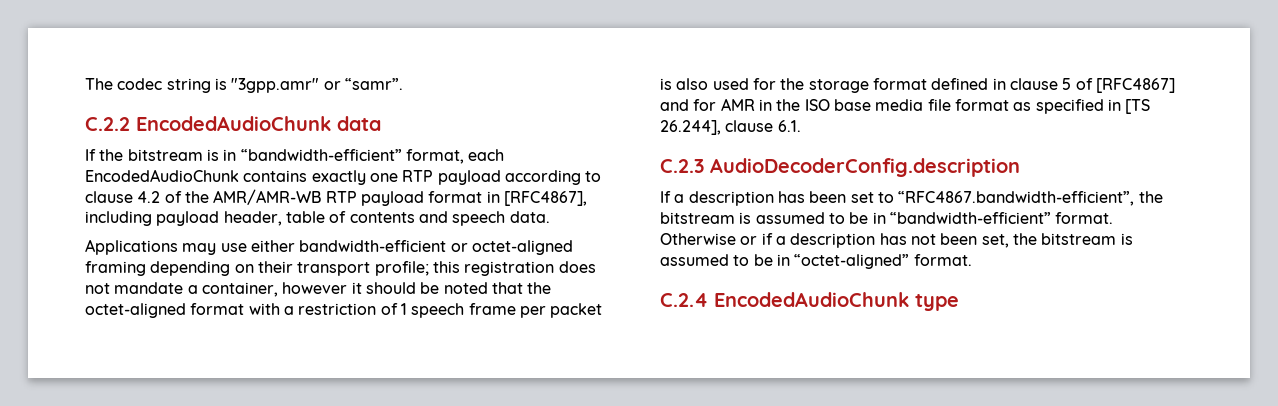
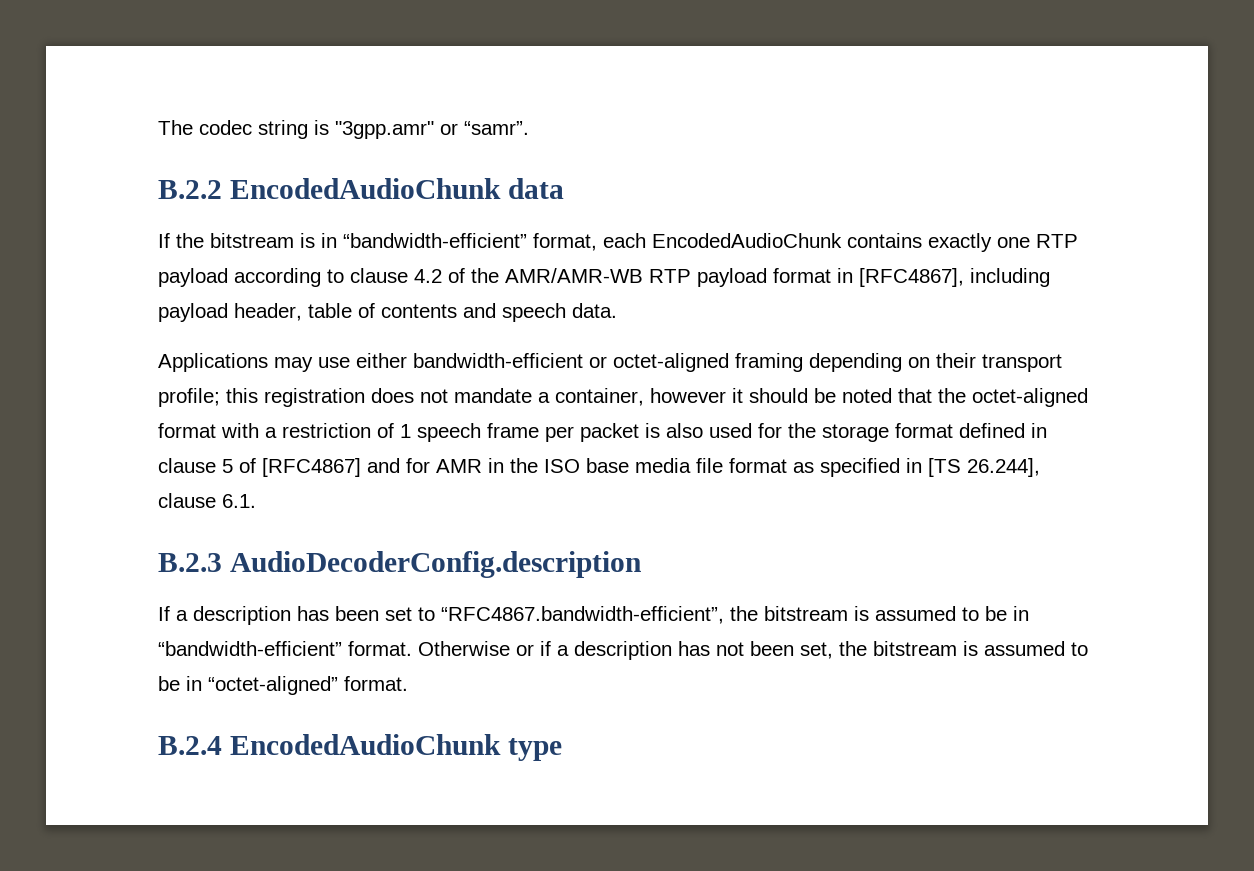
- C.2.2 EncodedAudioChunk data
+ B.2.2 EncodedAudioChunk data
- C.2.3 AudioDecoderConfig.description
+ B.2.3 AudioDecoderConfig.description
- C.2.4 EncodedAudioChunk type
+ B.2.4 EncodedAudioChunk type

